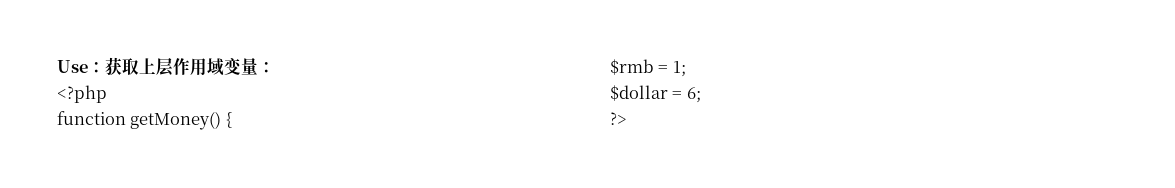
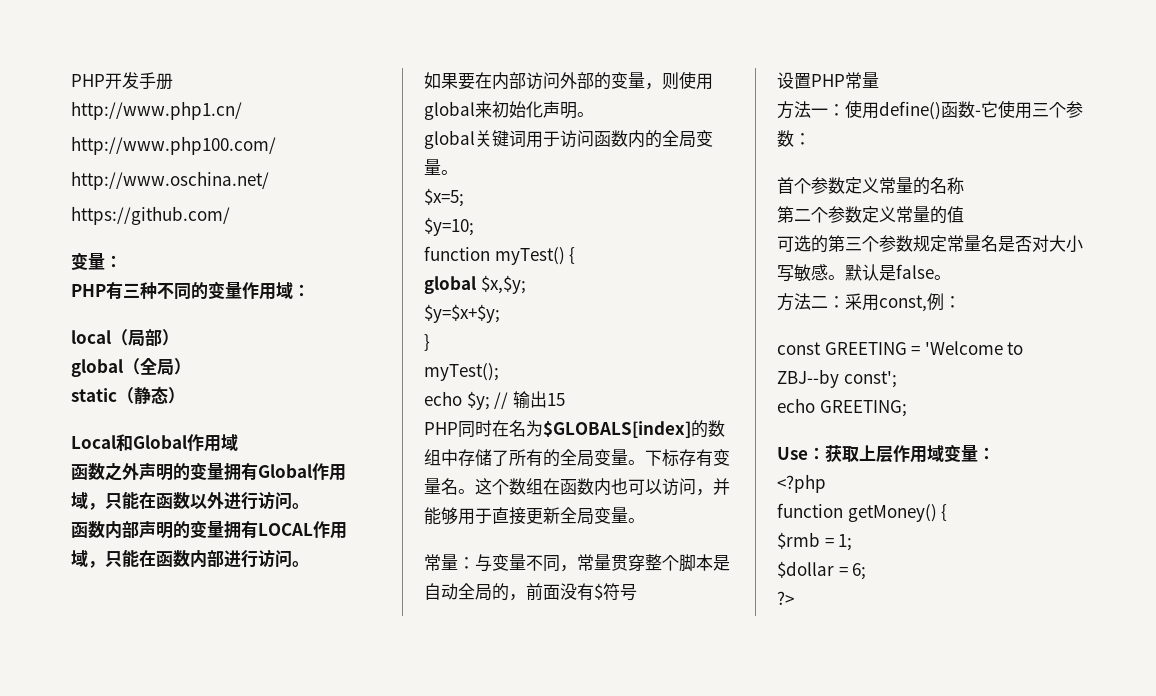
+ PHP开发手册
+ http://www.php1.cn/
+ http://www.php100.com/
+ http://www.oschina.net/
+ https://github.com/
+ 变量：
+ PHP有三种不同的变量作用域：
+ local（局部）
+ global（全局）
+ static（静态）
+ Local和Global作用域
+ 函数之外声明的变量拥有Global作用域，只能在函数以外进行访问。
+ 函数内部声明的变量拥有LOCAL作用域，只能在函数内部进行访问。
+ 如果要在内部访问外部的变量，则使用global来初始化声明。
+ global关键词用于访问函数内的全局变量。
+ $x=5;
+ $y=10;
+ function myTest() {
+ global $x,$y;
+ $y=$x+$y;
+ }
+ myTest();
+ echo $y; // 输出15
+ PHP同时在名为$GLOBALS[index]的数组中存储了所有的全局变量。下标存有变量名。这个数组在函数内也可以访问，并能够用于直接更新全局变量。
+ 常量：与变量不同，常量贯穿整个脚本是自动全局的，前面没有$符号
+ 设置PHP常量
+ 方法一：使用define()函数-它使用三个参数：
+ 首个参数定义常量的名称
+ 第二个参数定义常量的值
+ 可选的第三个参数规定常量名是否对大小写敏感。默认是false。
+ 方法二：采用const,例：
+ const GREETING = 'Welcome to ZBJ--by const';
+ echo GREETING;

